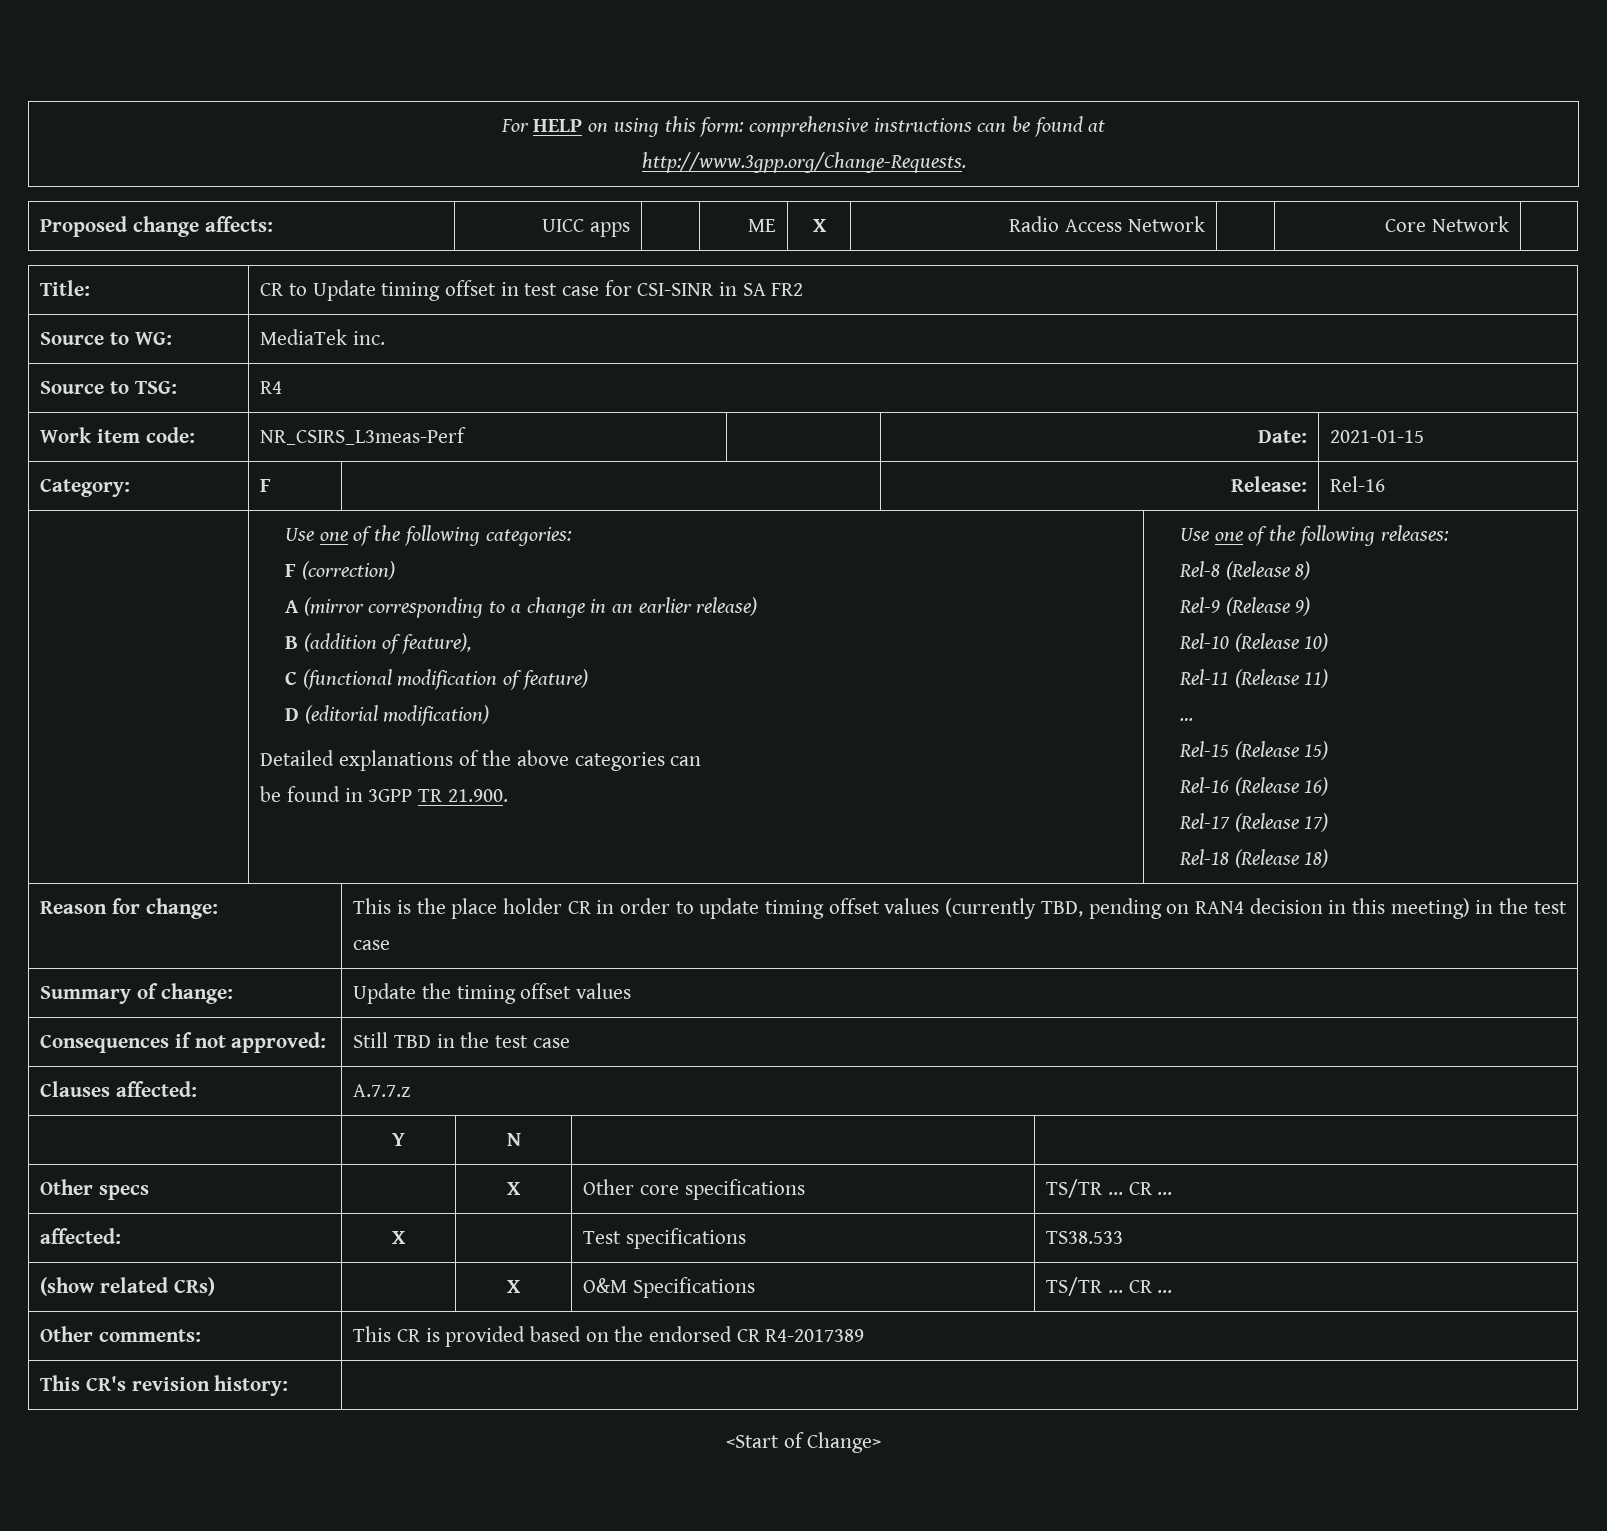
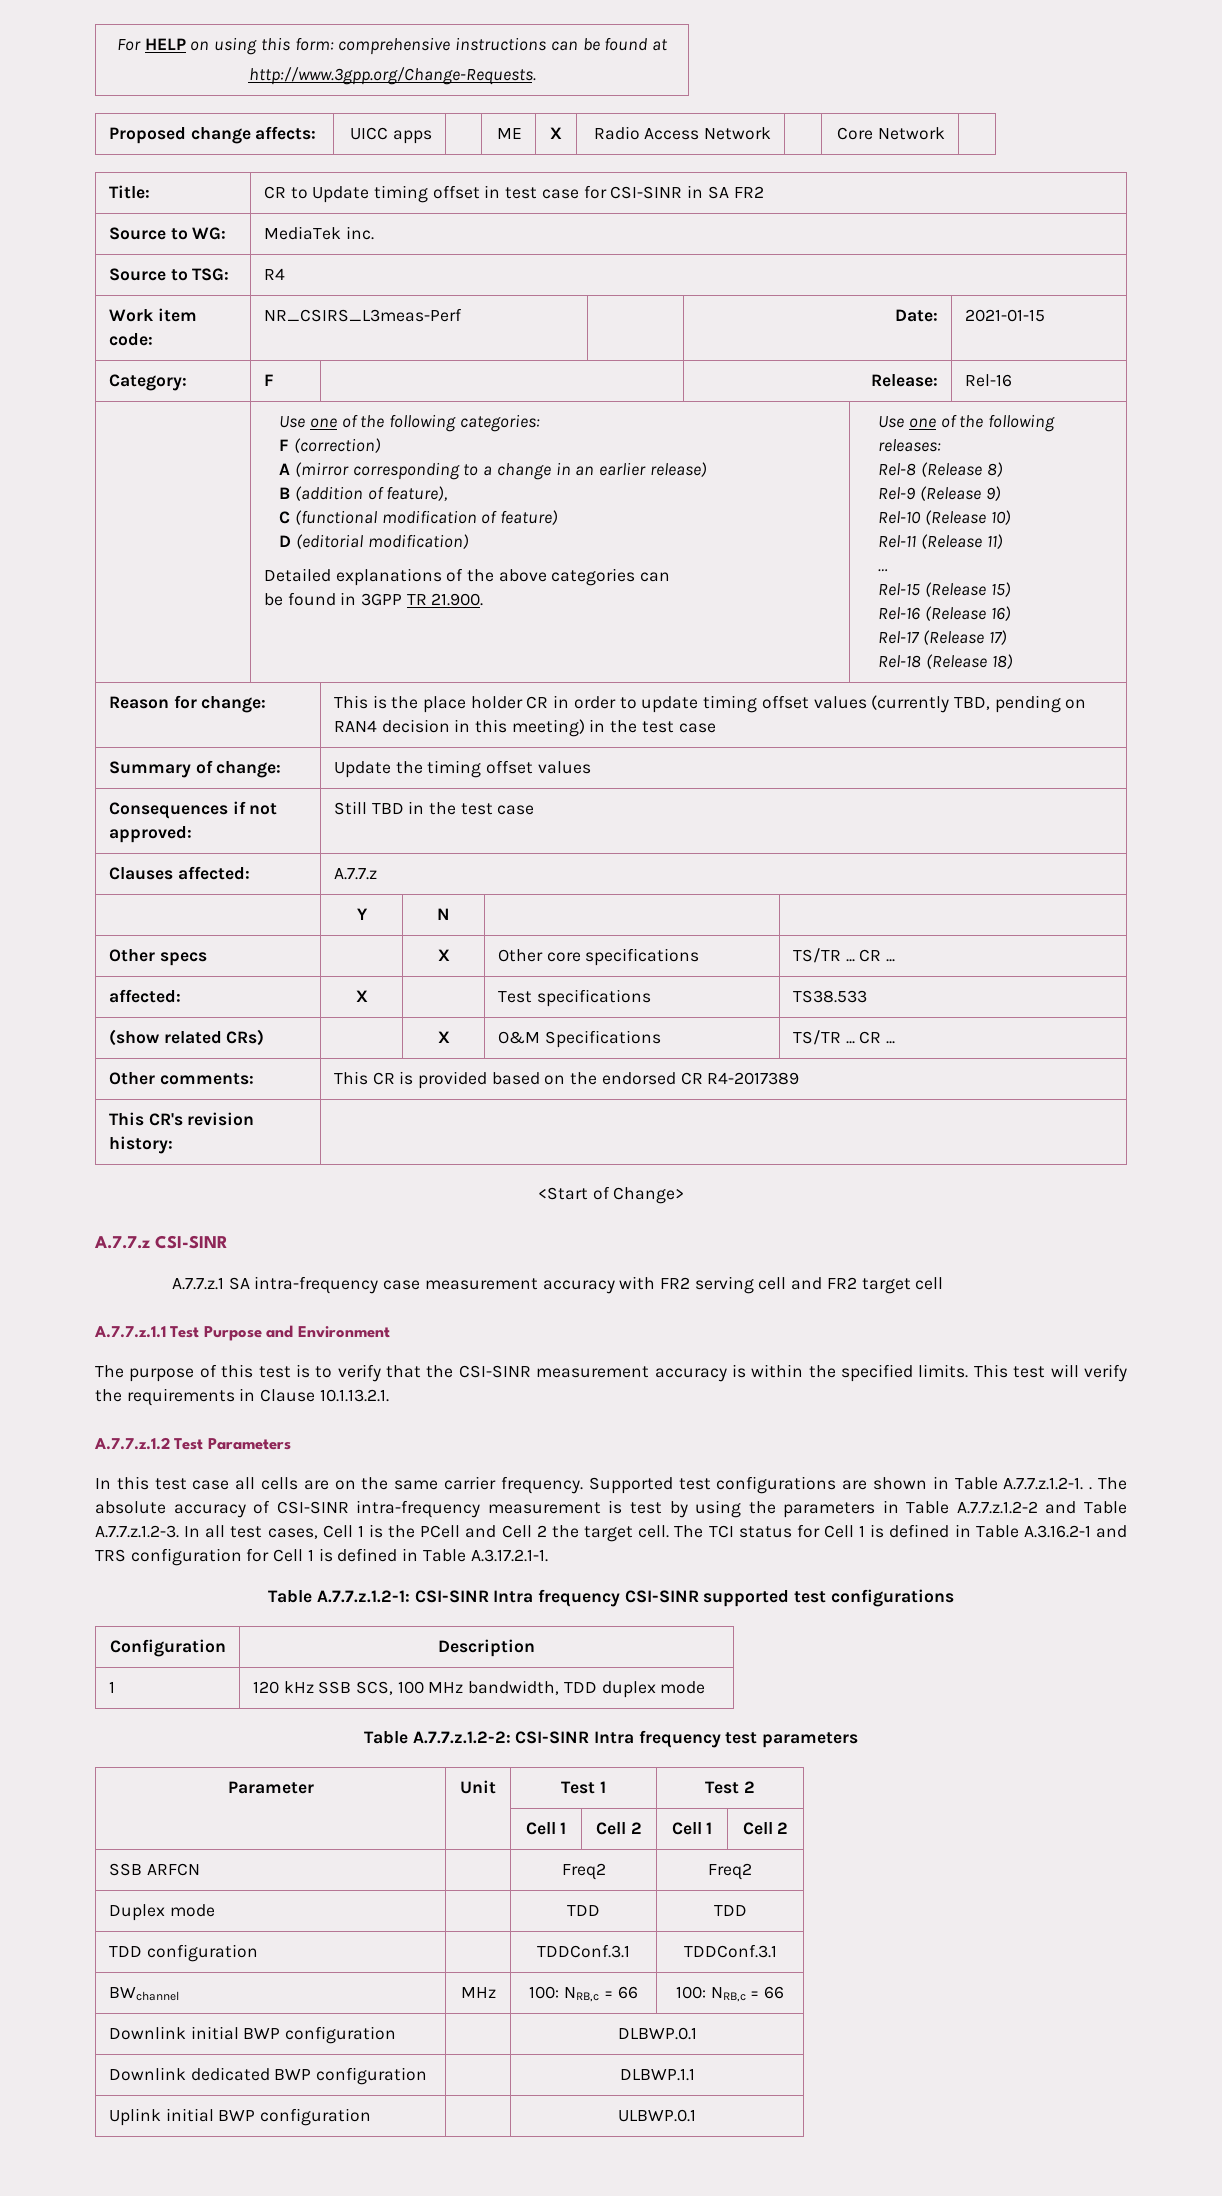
+ A.7.7.z CSI-SINR
+ A.7.7.z.1 SA intra-frequency case measurement accuracy with FR2 serving cell and FR2 target cell
+ A.7.7.z.1.1 Test Purpose and Environment
+ The purpose of this test is to verify that the CSI-SINR measurement accuracy is within the specified limits. This test will verify the requirements in Clause 10.1.13.2.1.
+ A.7.7.z.1.2 Test Parameters
+ In this test case all cells are on the same carrier frequency. Supported test configurations are shown in Table A.7.7.z.1.2-1. . The absolute accuracy of CSI-SINR intra-frequency measurement is test by using the parameters in Table A.7.7.z.1.2-2 and Table A.7.7.z.1.2-3. In all test cases, Cell 1 is the PCell and Cell 2 the target cell. The TCI status for Cell 1 is defined in Table A.3.16.2-1 and TRS configuration for Cell 1 is defined in Table A.3.17.2.1-1.
+ Table A.7.7.z.1.2-1: CSI-SINR Intra frequency CSI-SINR supported test configurations
+ Configuration | Description
+ 1 | 120 kHz SSB SCS, 100 MHz bandwidth, TDD duplex mode
+ Table A.7.7.z.1.2-2: CSI-SINR Intra frequency test parameters
+ Parameter | Unit | Test 1 | Test 2
+ | | Cell 1 | Cell 2 | Cell 1 | Cell 2
+ SSB ARFCN | | Freq2 | Freq2
+ Duplex mode | | TDD | TDD
+ TDD configuration | | TDDConf.3.1 | TDDConf.3.1
+ BWchannel | MHz | 100: NRB,c = 66 | 100: NRB,c = 66
+ Downlink initial BWP configuration | | DLBWP.0.1
+ Downlink dedicated BWP configuration | | DLBWP.1.1
+ Uplink initial BWP configuration | | ULBWP.0.1

